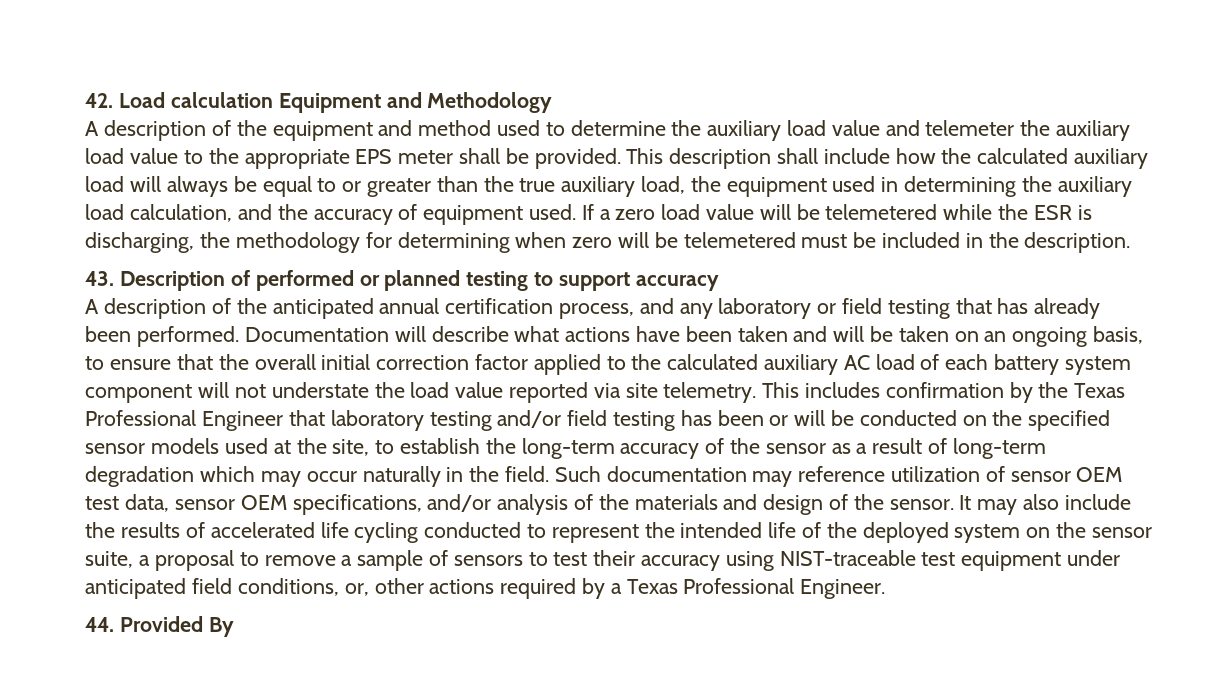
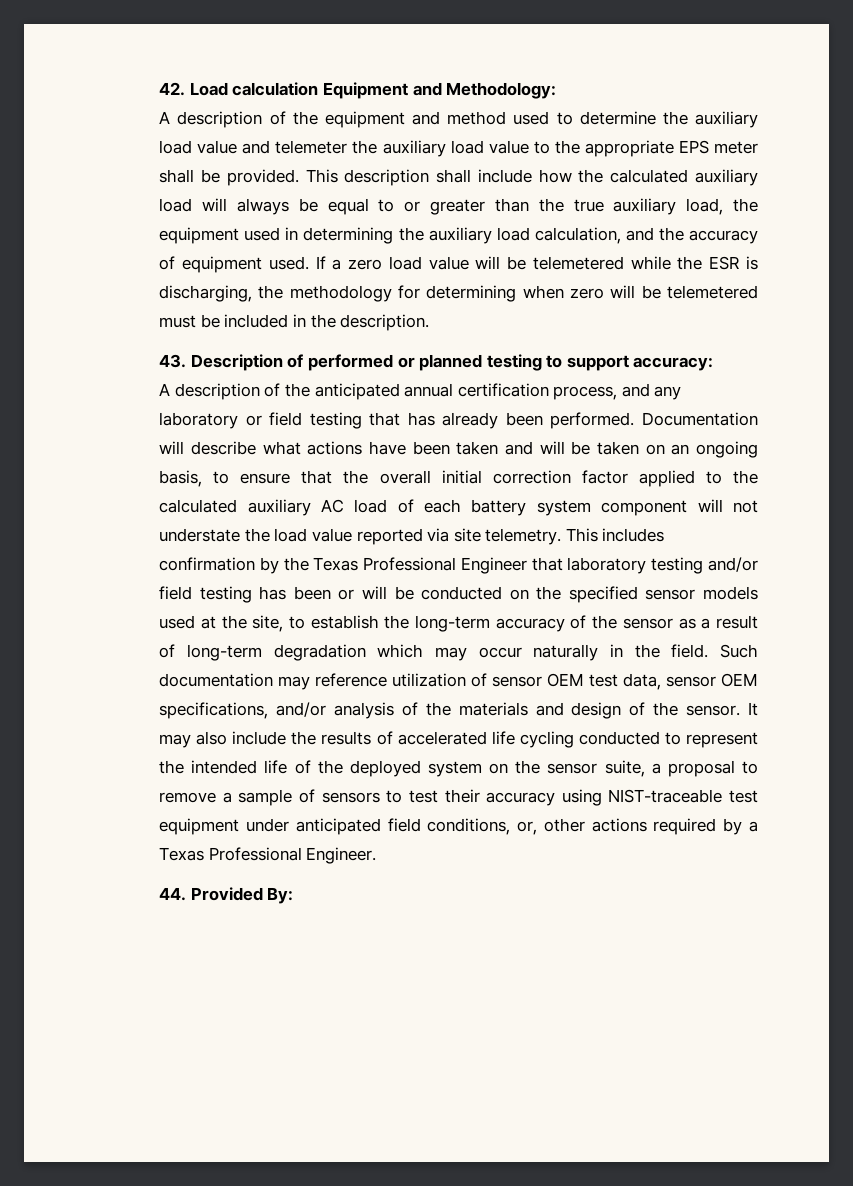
- 42. Load calculation Equipment and Methodology
+ 42. Load calculation Equipment and Methodology:
- 43. Description of performed or planned testing to support accuracy
+ 43. Description of performed or planned testing to support accuracy:
- 44. Provided By
+ 44. Provided By:

